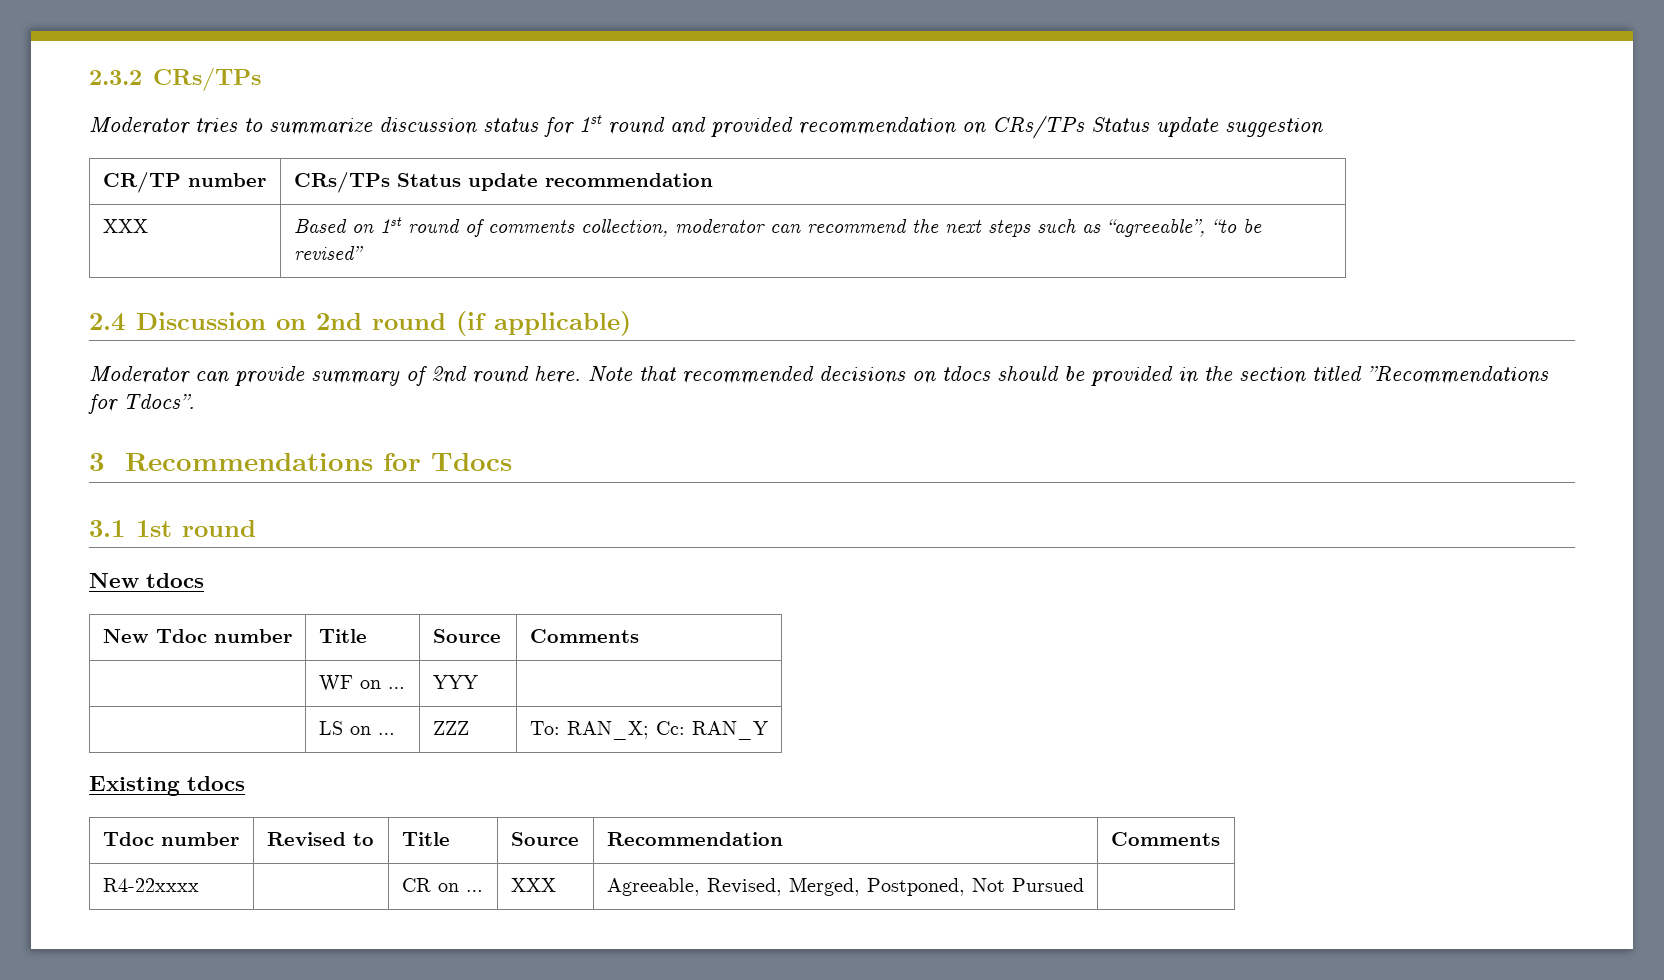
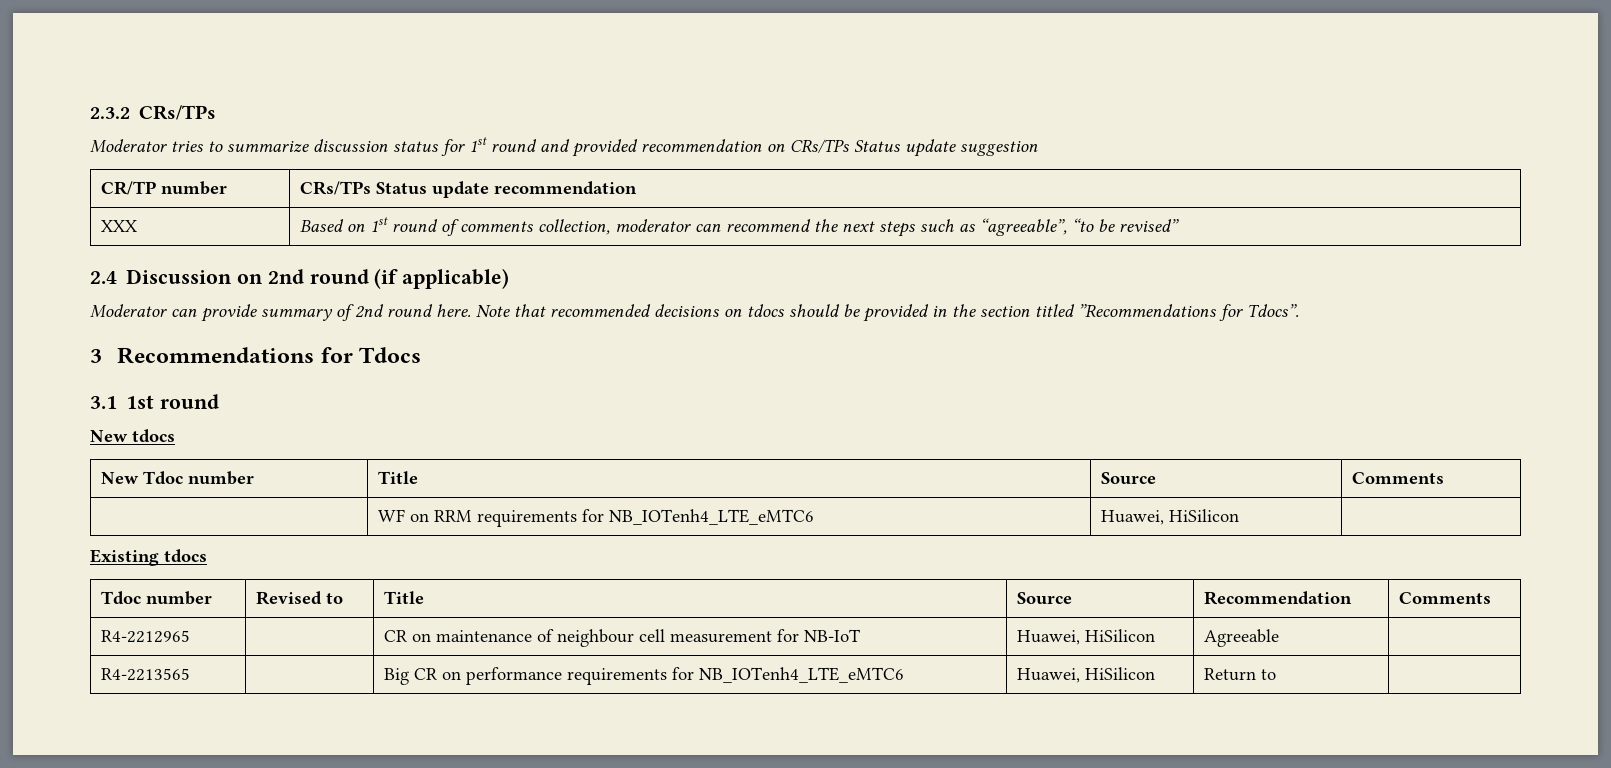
- | WF on … | YYY |
- | LS on … | ZZZ | To: RAN_X; Cc: RAN_Y
+ | WF on RRM requirements for NB_IOTenh4_LTE_eMTC6 | Huawei, HiSilicon |
- R4-22xxxx | | CR on … | XXX | Agreeable, Revised, Merged, Postponed, Not Pursued |
+ R4-2212965 | | CR on maintenance of neighbour cell measurement for NB-IoT | Huawei, HiSilicon | Agreeable |
+ R4-2213565 | | Big CR on performance requirements for NB_IOTenh4_LTE_eMTC6 | Huawei, HiSilicon | Return to |

